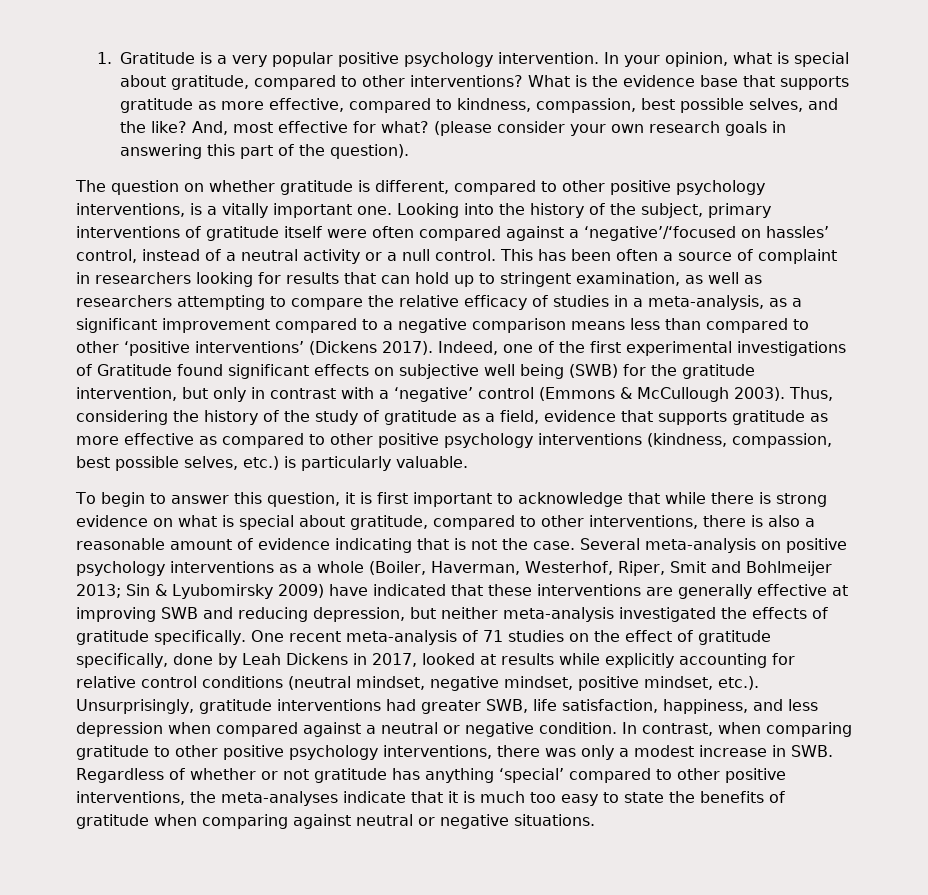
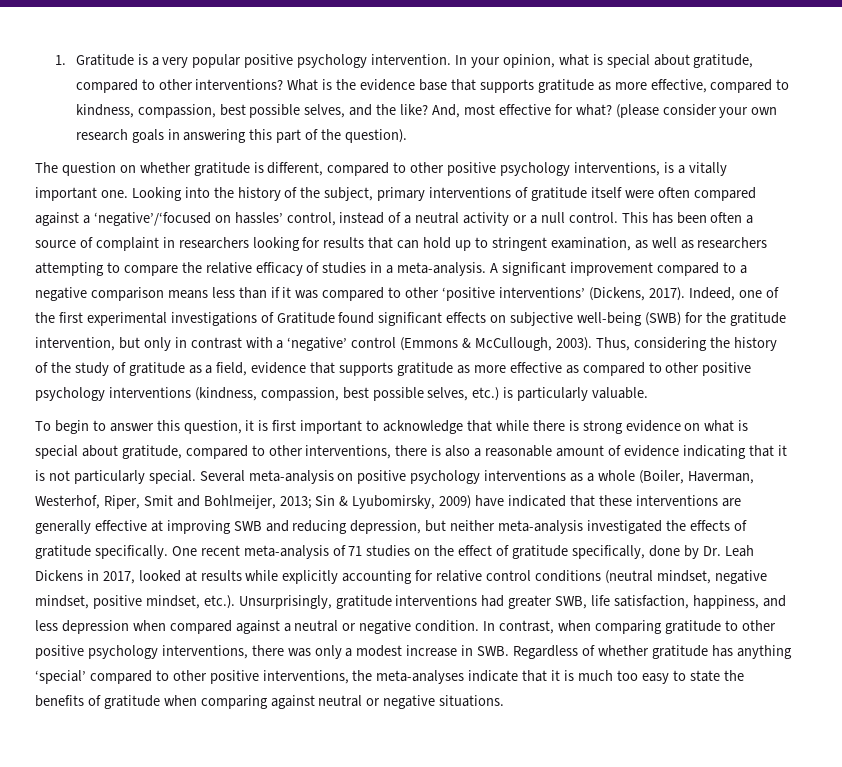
- This has been often a source of complaint in researchers looking for results that can hold up to stringent examination, as well as researchers attempting to compare the relative efficacy of studies in a meta-analysis, as a significant improvement compared to a negative comparison means less than compared to other ‘positive interventions’ (Dickens 2017).
+ This has been often a source of complaint in researchers looking for results that can hold up to stringent examination, as well as researchers attempting to compare the relative efficacy of studies in a meta-analysis. A significant improvement compared to a negative comparison means less than if it was compared to other ‘positive interventions’ (Dickens, 2017).
- Indeed, one of the first experimental investigations of Gratitude found significant effects on subjective well being (SWB) for the gratitude intervention, but only in contrast with a ‘negative’ control (Emmons & McCullough 2003).
+ Indeed, one of the first experimental investigations of Gratitude found significant effects on subjective well-being (SWB) for the gratitude intervention, but only in contrast with a ‘negative’ control (Emmons & McCullough, 2003).
- To begin to answer this question, it is first important to acknowledge that while there is strong evidence on what is special about gratitude, compared to other interventions, there is also a reasonable amount of evidence indicating that is not the case.
+ To begin to answer this question, it is first important to acknowledge that while there is strong evidence on what is special about gratitude, compared to other interventions, there is also a reasonable amount of evidence indicating that it is not particularly special.
- Several meta-analysis on positive psychology interventions as a whole (Boiler, Haverman, Westerhof, Riper, Smit and Bohlmeijer 2013; Sin & Lyubomirsky 2009) have indicated that these interventions are generally effective at improving SWB and reducing depression, but neither meta-analysis investigated the effects of gratitude specifically.
+ Several meta-analysis on positive psychology interventions as a whole (Boiler, Haverman, Westerhof, Riper, Smit and Bohlmeijer, 2013; Sin & Lyubomirsky, 2009) have indicated that these interventions are generally effective at improving SWB and reducing depression, but neither meta-analysis investigated the effects of gratitude specifically.
- One recent meta-analysis of 71 studies on the effect of gratitude specifically, done by Leah Dickens in 2017, looked at results while explicitly accounting for relative control conditions (neutral mindset, negative mindset, positive mindset, etc.). Unsurprisingly, gratitude interventions had greater SWB, life satisfaction, happiness, and less depression when compared against a neutral or negative condition.
+ One recent meta-analysis of 71 studies on the effect of gratitude specifically, done by Dr. Leah Dickens in 2017, looked at results while explicitly accounting for relative control conditions (neutral mindset, negative mindset, positive mindset, etc.). Unsurprisingly, gratitude interventions had greater SWB, life satisfaction, happiness, and less depression when compared against a neutral or negative condition.
- In contrast, when comparing gratitude to other positive psychology interventions, there was only a modest increase in SWB. Regardless of whether or not gratitude has anything ‘special’ compared to other positive interventions, the meta-analyses indicate that it is much too easy to state the benefits of gratitude when comparing against neutral or negative situations.
+ In contrast, when comparing gratitude to other positive psychology interventions, there was only a modest increase in SWB. Regardless of whether gratitude has anything ‘special’ compared to other positive interventions, the meta-analyses indicate that it is much too easy to state the benefits of gratitude when comparing against neutral or negative situations.

